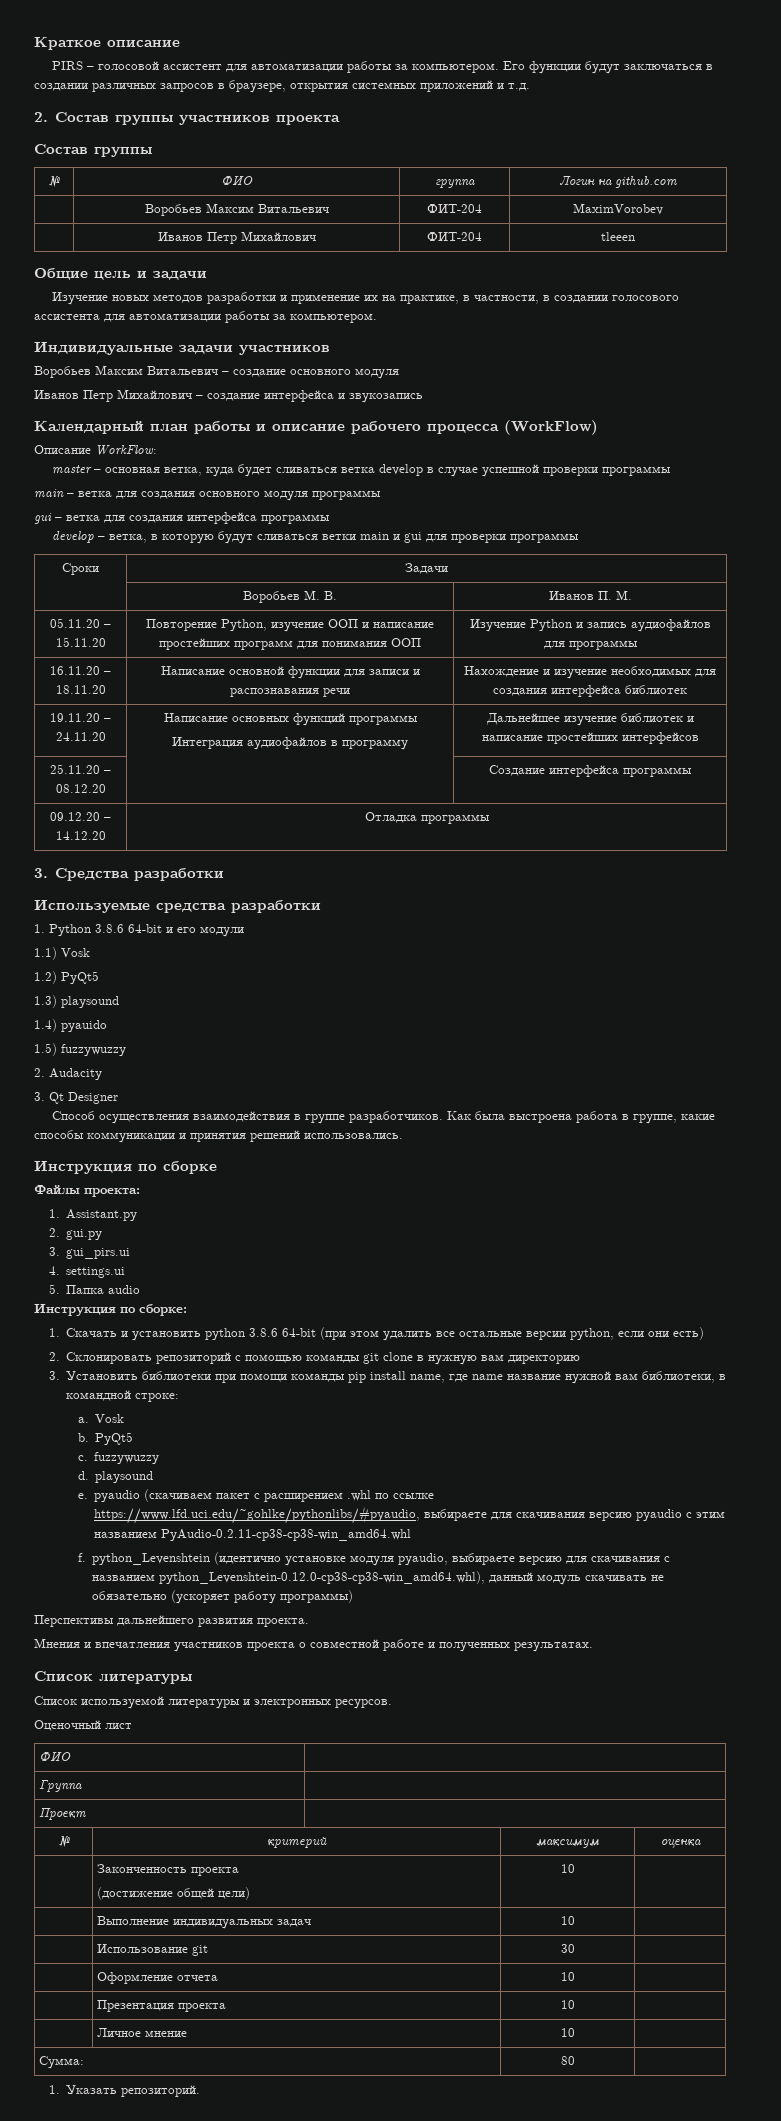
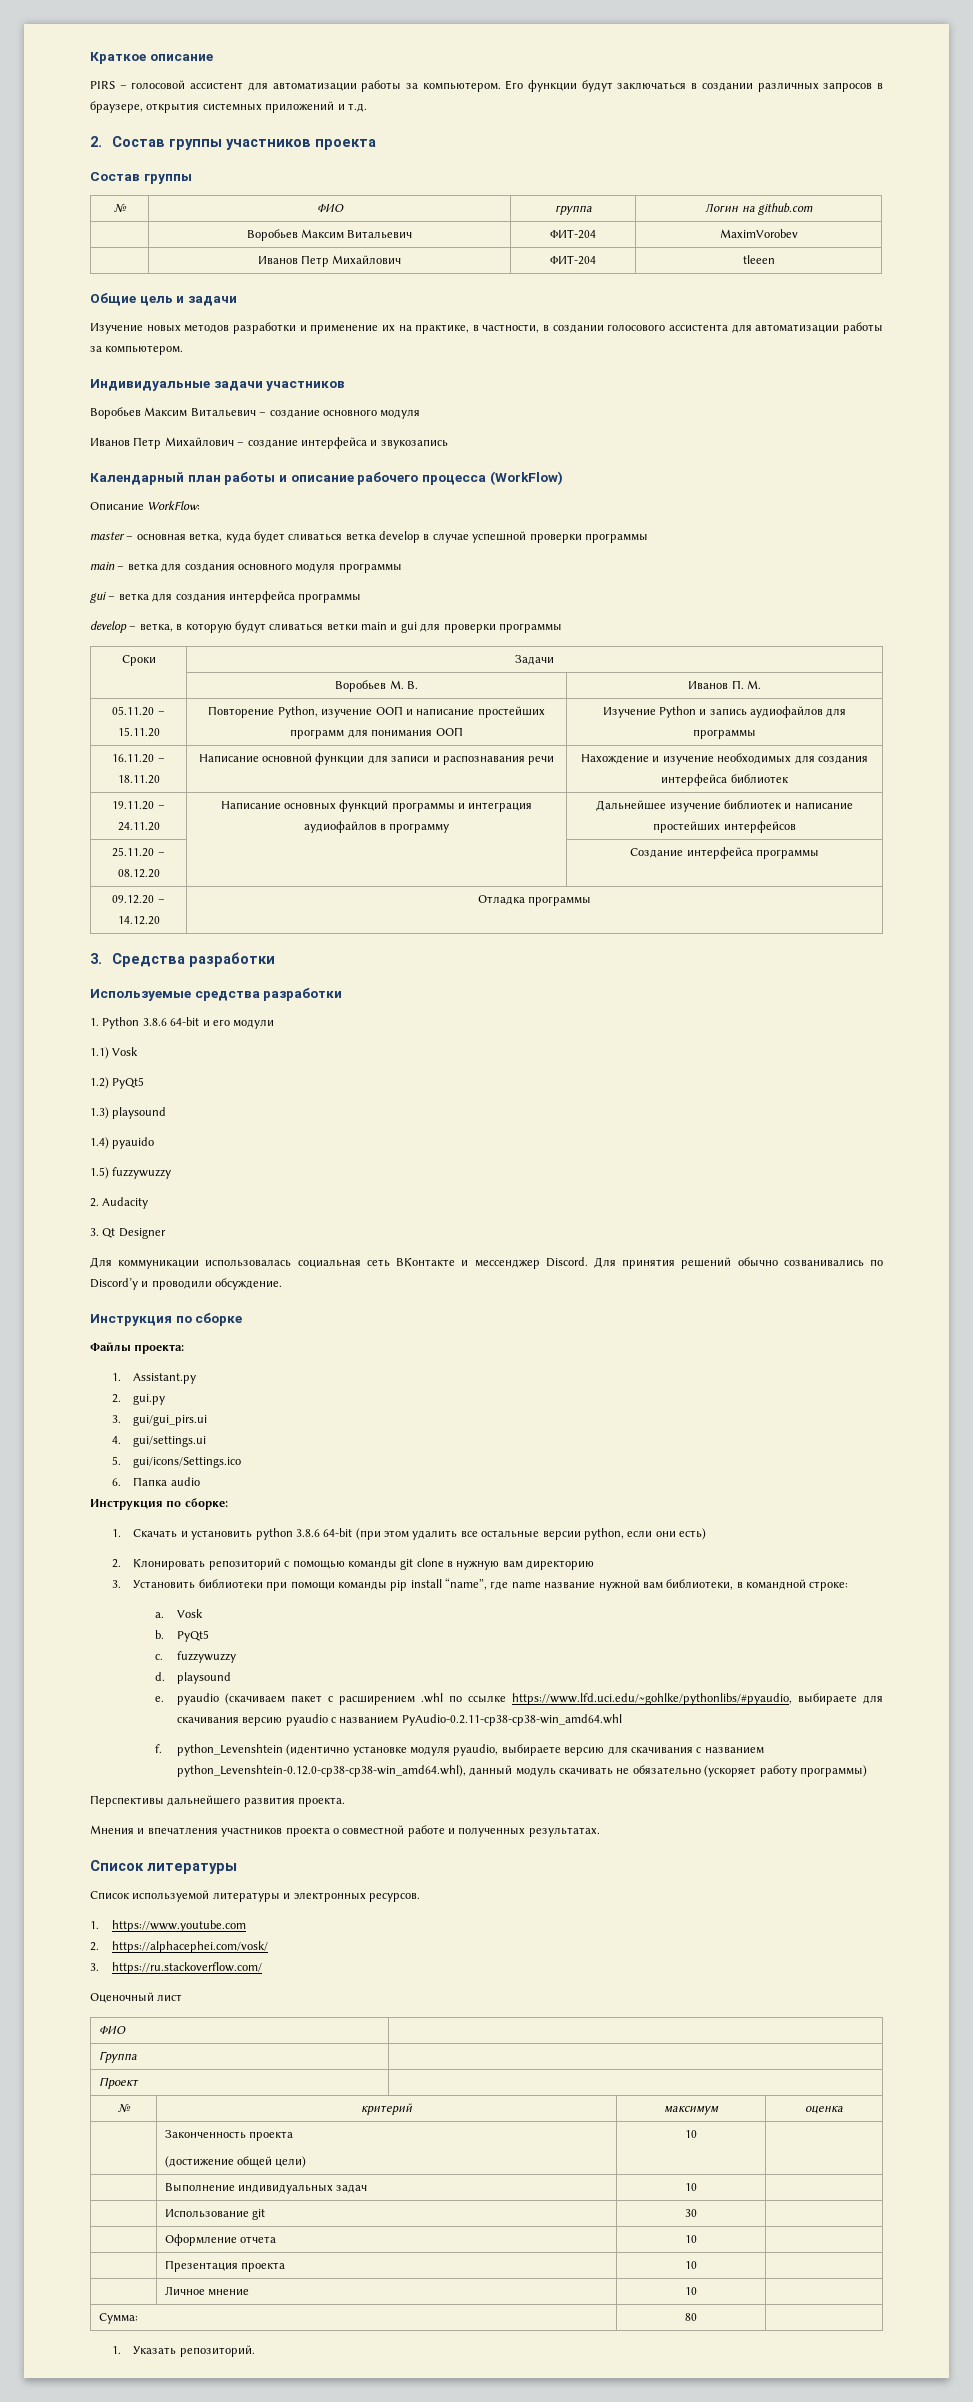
- 19.11.20 – 24.11.20 | Написание основных функций программы
- Интеграция аудиофайлов в программу | Дальнейшее изучение библиотек и написание простейших интерфейсов
+ 19.11.20 – 24.11.20 | Написание основных функций программы и интеграция аудиофайлов в программу | Дальнейшее изучение библиотек и написание простейших интерфейсов
- Способ осуществления взаимодействия в группе разработчиков. Как была выстроена работа в группе, какие способы коммуникации и принятия решений использовались.
+ Для коммуникации использовалась социальная сеть ВКонтакте и мессенджер Discord. Для принятия решений обычно созванивались по Discord’у и проводили обсуждение.
- 3. gui_pirs.ui
+ 3. gui/gui_pirs.ui
- 4. settings.ui
- 5. Папка audio
+ 4. gui/settings.ui
+ 5. gui/icons/Settings.ico
+ 6. Папка audio
- 2. Склонировать репозиторий с помощью команды git clone в нужную вам директорию
+ 2. Клонировать репозиторий с помощью команды git clone в нужную вам директорию
- 3. Установить библиотеки при помощи команды pip install name, где name название нужной вам библиотеки, в командной строке:
+ 3. Установить библиотеки при помощи команды pip install “name”, где name название нужной вам библиотеки, в командной строке:
- e. pyaudio (скачиваем пакет с расширением .whl по ссылке https://www.lfd.uci.edu/~gohlke/pythonlibs/#pyaudio, выбираете для скачивания версию pyaudio с этим названием PyAudio-0.2.11-cp38-cp38-win_amd64.whl
+ e. pyaudio (скачиваем пакет с расширением .whl по ссылке https://www.lfd.uci.edu/~gohlke/pythonlibs/#pyaudio, выбираете для скачивания версию pyaudio с названием PyAudio-0.2.11-cp38-cp38-win_amd64.whl
+ 1. https://www.youtube.com
+ 2. https://alphacephei.com/vosk/
+ 3. https://ru.stackoverflow.com/

